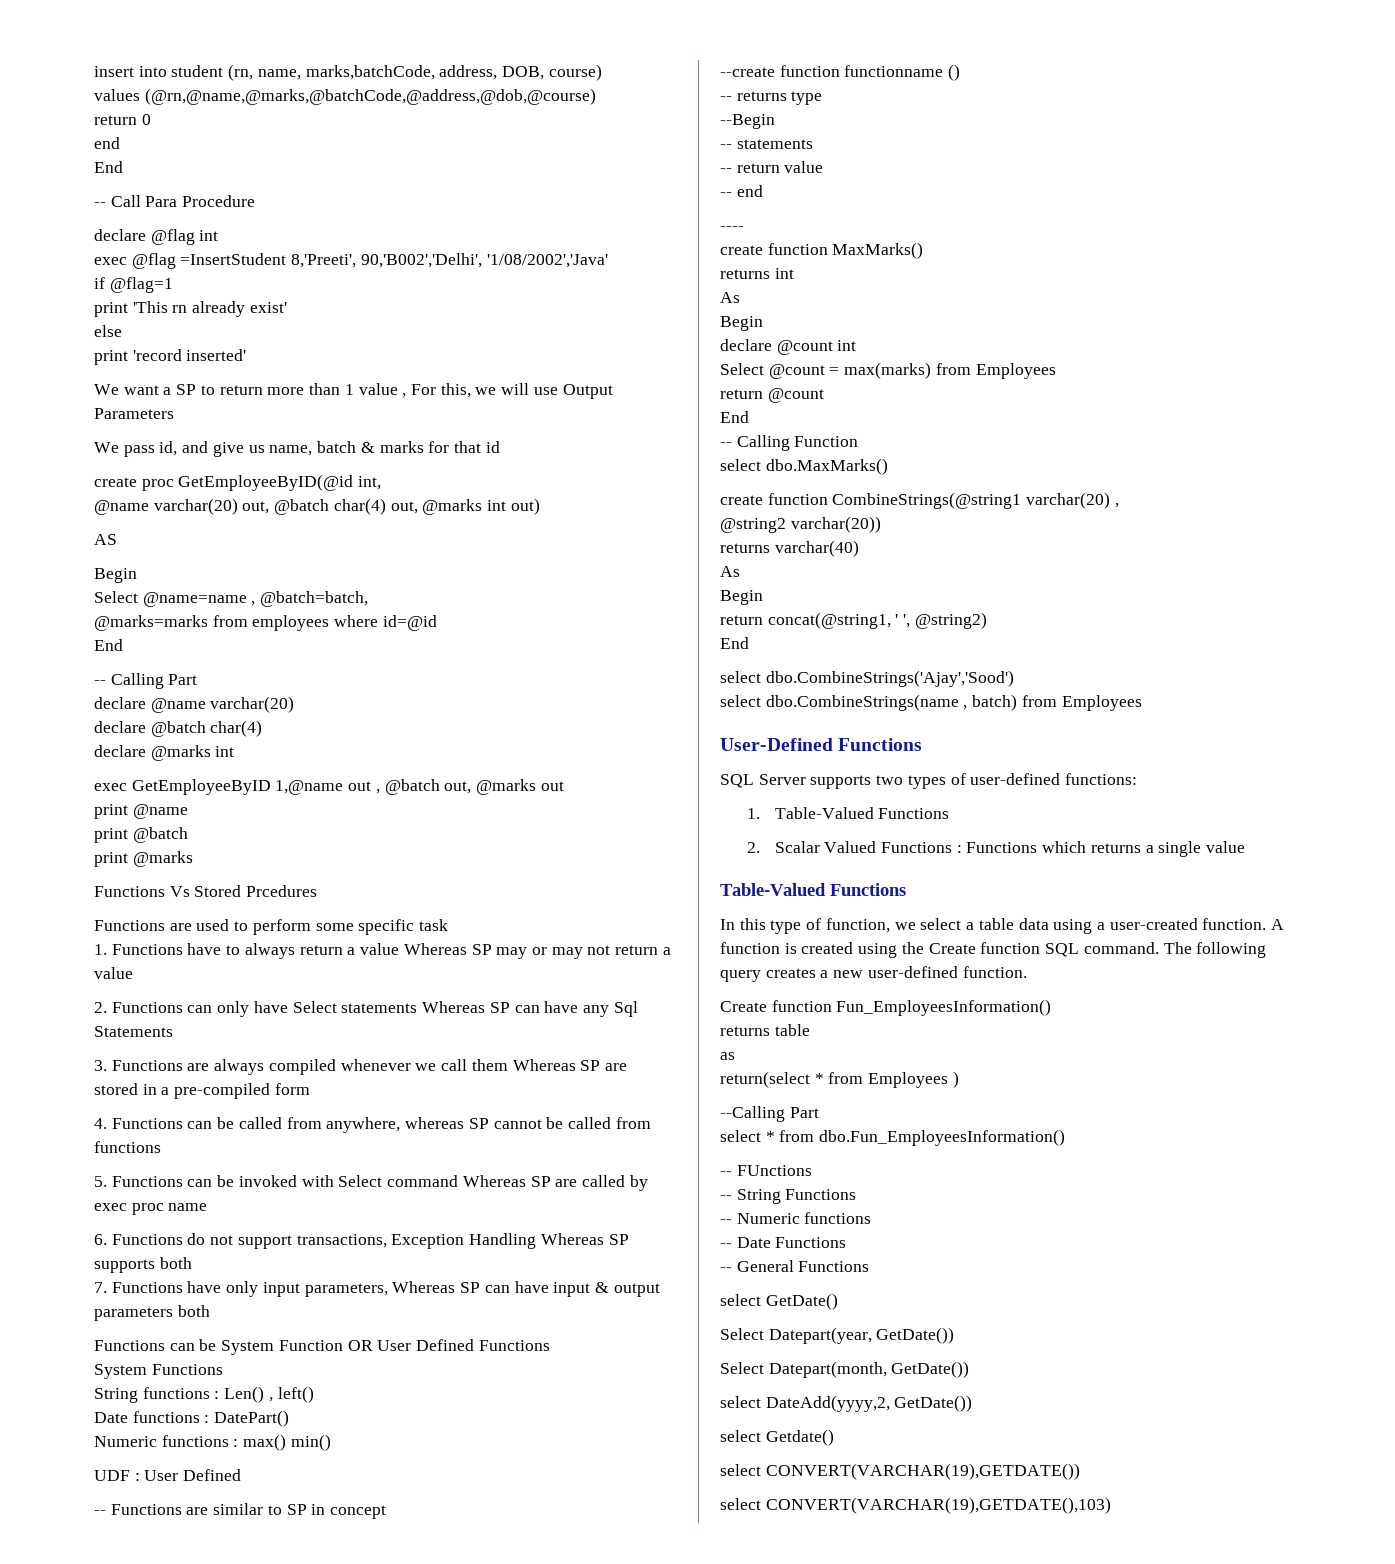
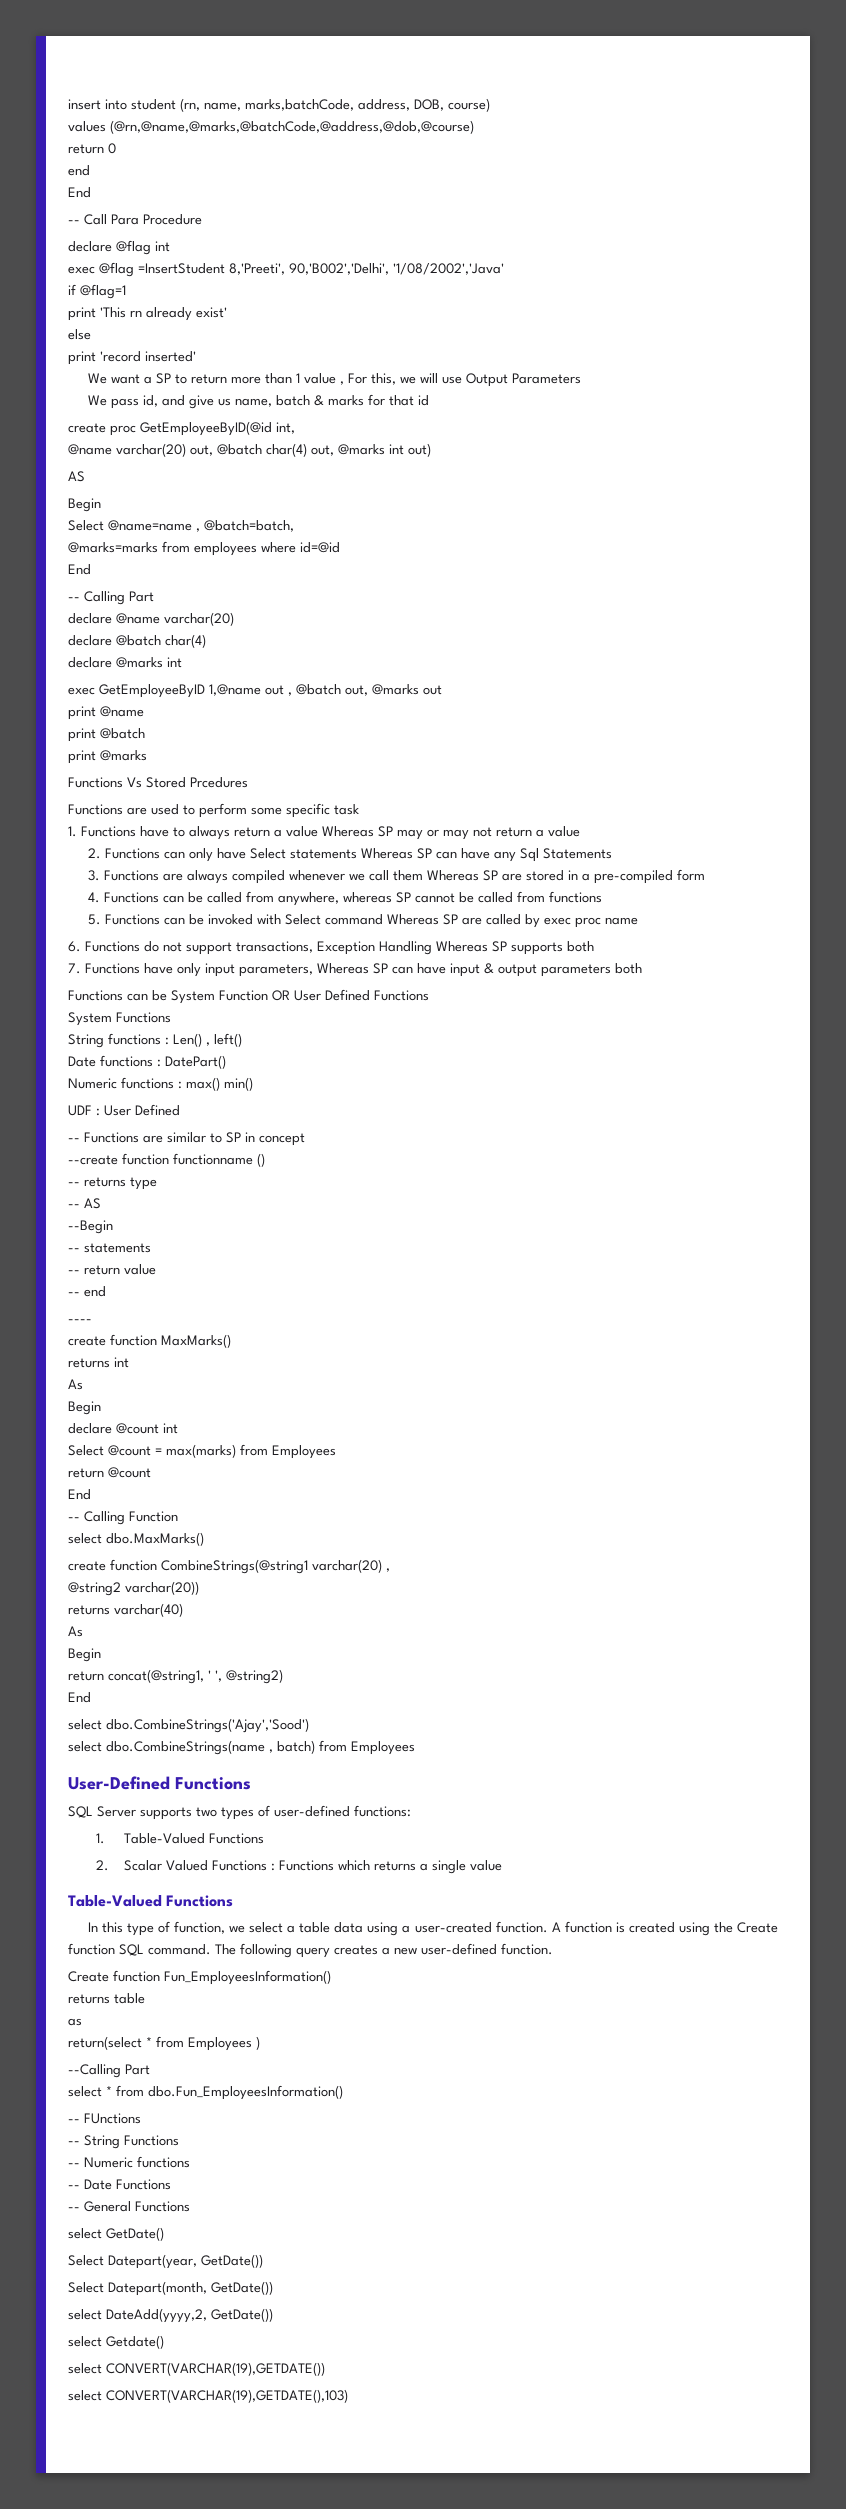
+ -- AS

